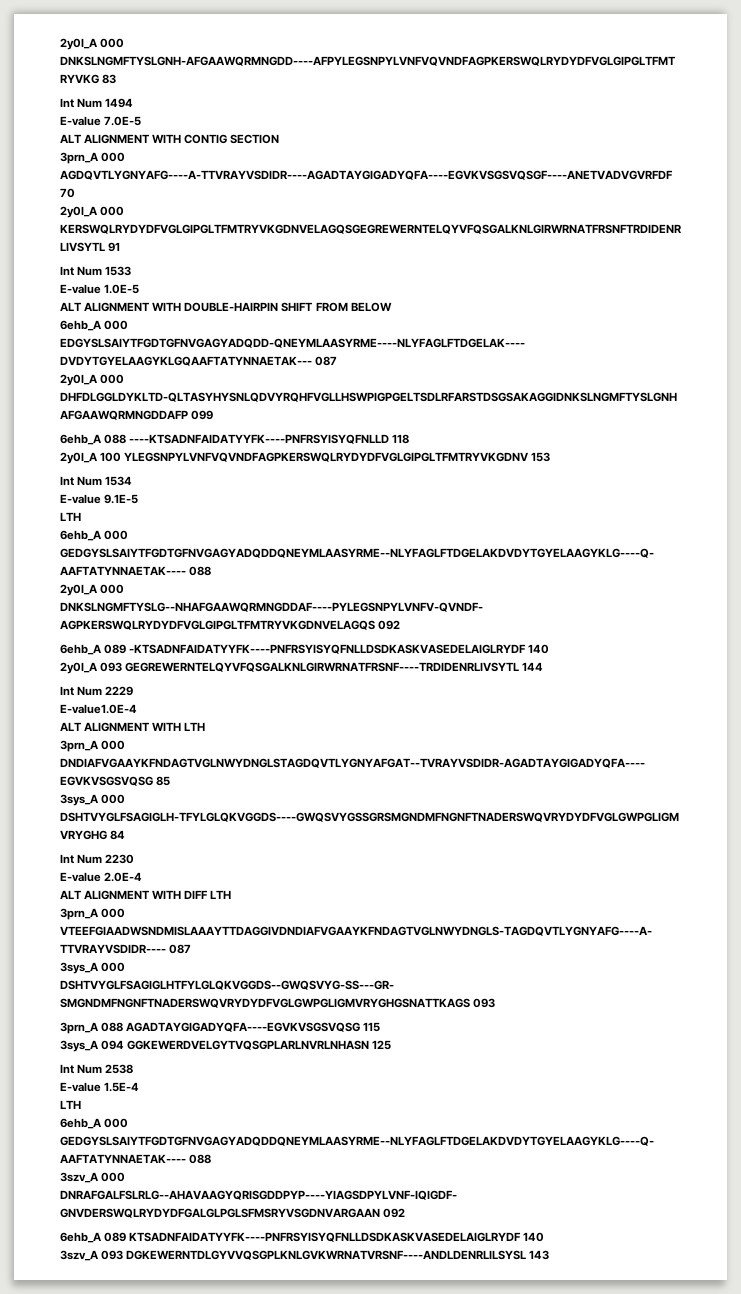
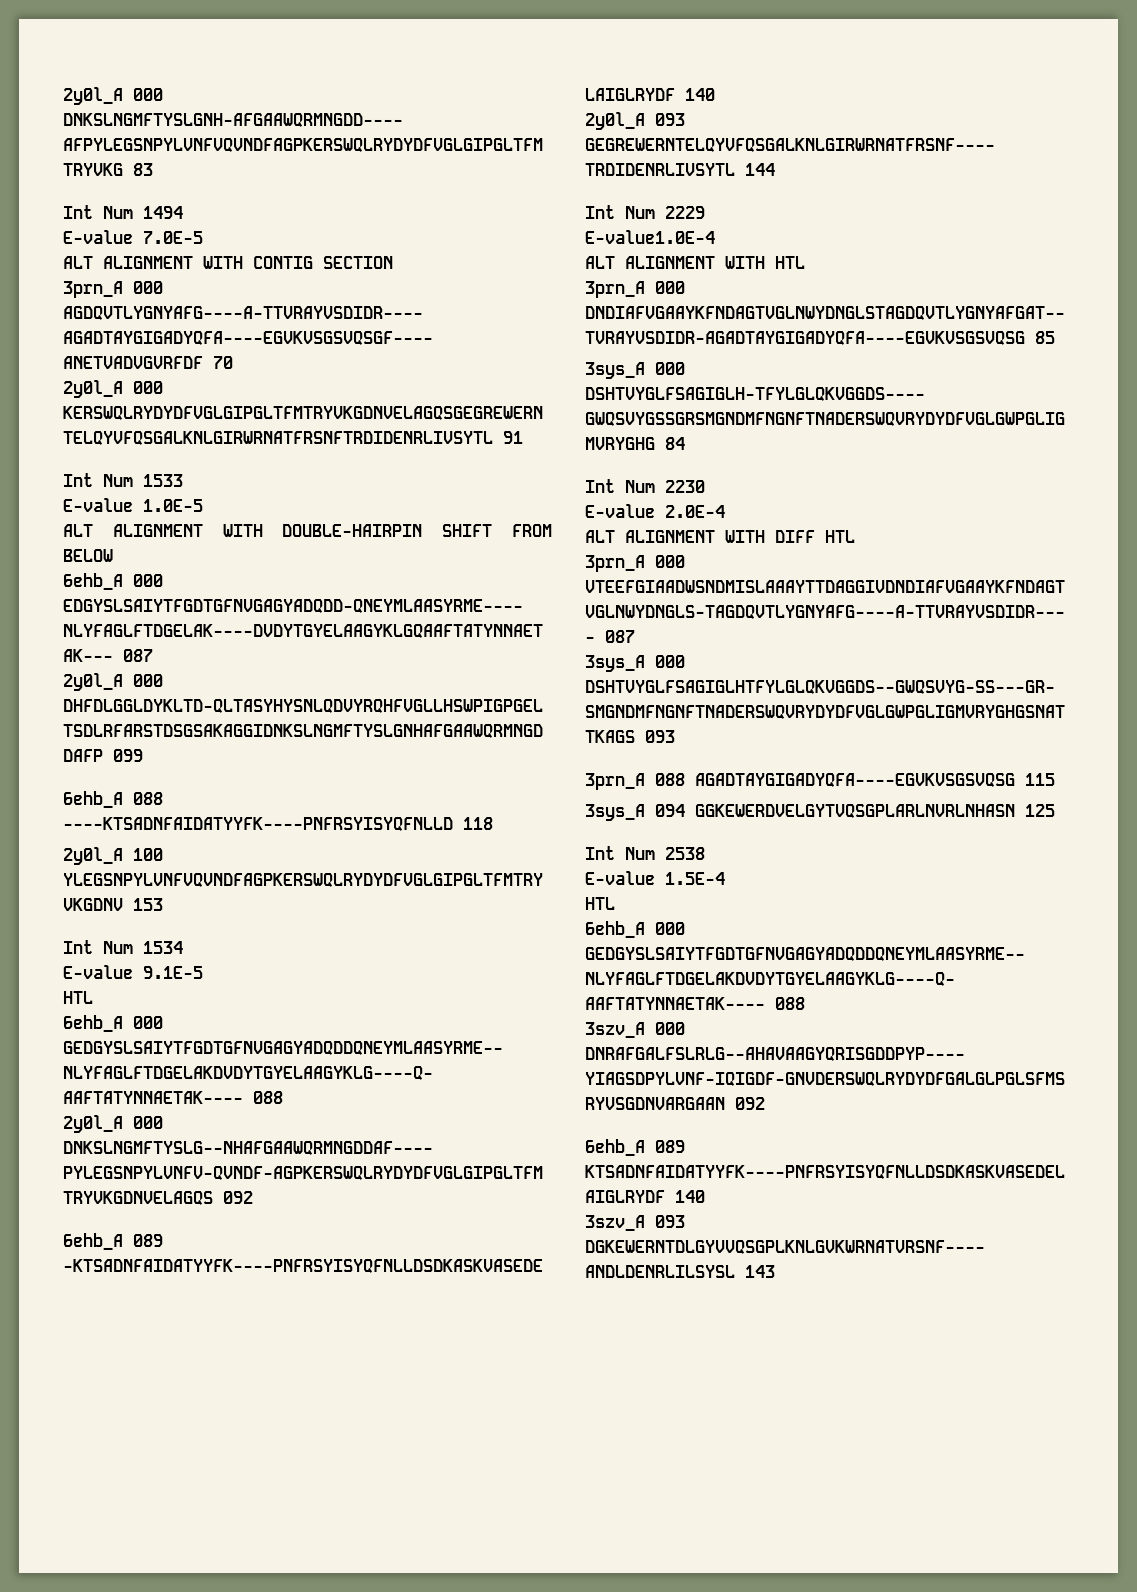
  E-value 9.1E-5
- LTH
+ HTL
- ALT ALIGNMENT WITH LTH
+ ALT ALIGNMENT WITH HTL
- ALT ALIGNMENT WITH DIFF LTH
+ ALT ALIGNMENT WITH DIFF HTL
  E-value 1.5E-4
- LTH
+ HTL

